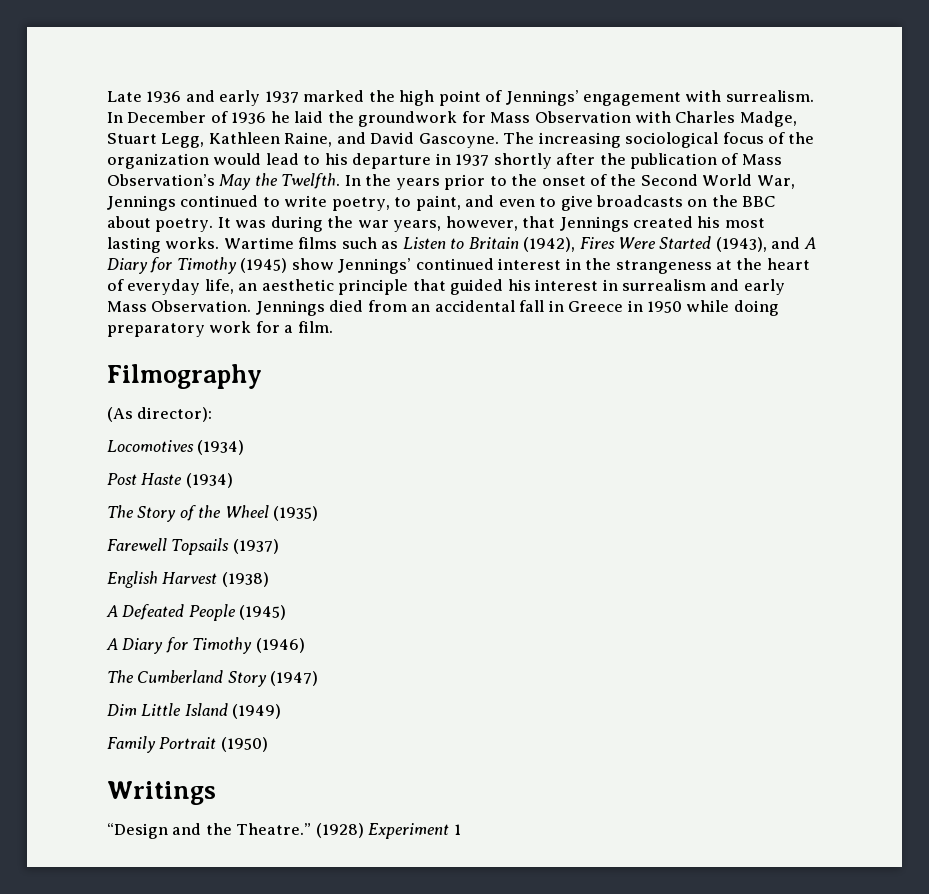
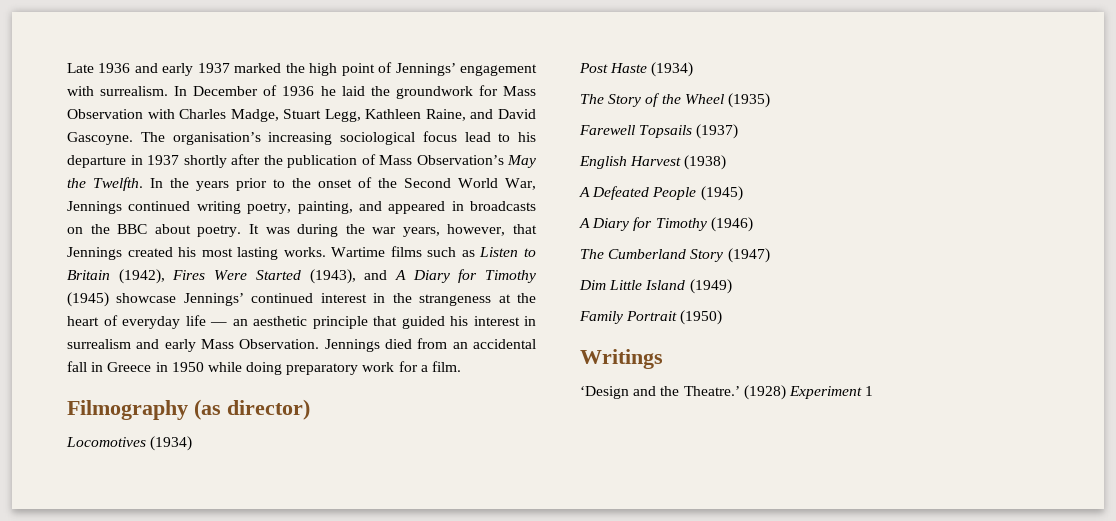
- The increasing sociological focus of the organization would lead to his departure in 1937 shortly after the publication of Mass Observation’s May the Twelfth.
+ The organisation’s increasing sociological focus lead to his departure in 1937 shortly after the publication of Mass Observation’s May the Twelfth.
- In the years prior to the onset of the Second World War, Jennings continued to write poetry, to paint, and even to give broadcasts on the BBC about poetry.
+ In the years prior to the onset of the Second World War, Jennings continued writing poetry, painting, and appeared in broadcasts on the BBC about poetry.
- Wartime films such as Listen to Britain (1942), Fires Were Started (1943), and A Diary for Timothy (1945) show Jennings’ continued interest in the strangeness at the heart of everyday life, an aesthetic principle that guided his interest in surrealism and early Mass Observation.
+ Wartime films such as Listen to Britain (1942), Fires Were Started (1943), and A Diary for Timothy (1945) showcase Jennings’ continued interest in the strangeness at the heart of everyday life — an aesthetic principle that guided his interest in surrealism and early Mass Observation.
- Filmography
- (As director):
+ Filmography (as director)
- “Design and the Theatre.”
+ ‘Design and the Theatre.’

